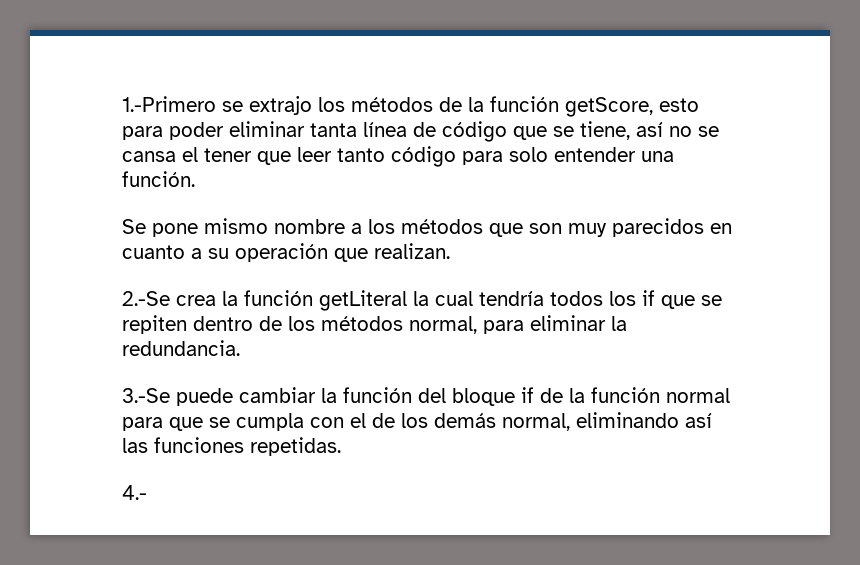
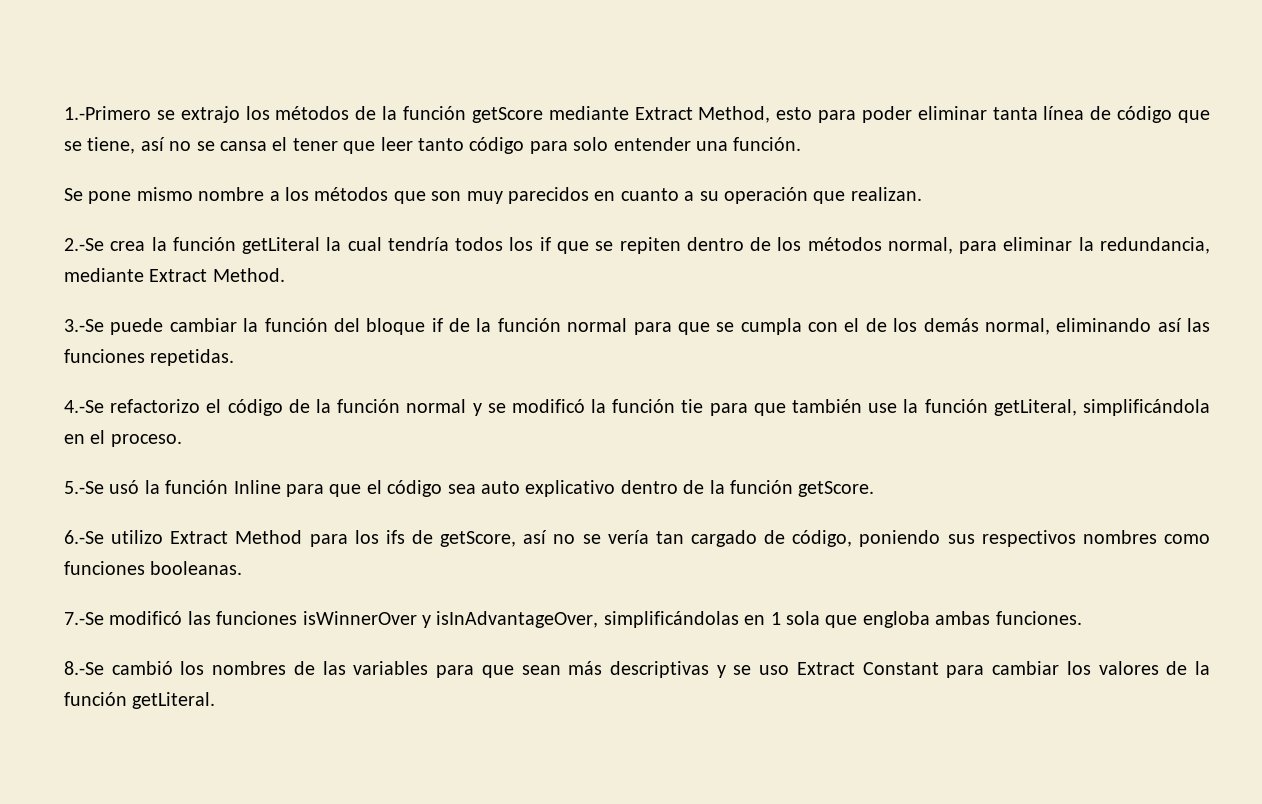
- 1.-Primero se extrajo los métodos de la función getScore, esto para poder eliminar tanta línea de código que se tiene, así no se cansa el tener que leer tanto código para solo entender una función.
+ 1.-Primero se extrajo los métodos de la función getScore mediante Extract Method, esto para poder eliminar tanta línea de código que se tiene, así no se cansa el tener que leer tanto código para solo entender una función.
- 2.-Se crea la función getLiteral la cual tendría todos los if que se repiten dentro de los métodos normal, para eliminar la redundancia.
+ 2.-Se crea la función getLiteral la cual tendría todos los if que se repiten dentro de los métodos normal, para eliminar la redundancia, mediante Extract Method.
- 4.-
+ 4.-Se refactorizo el código de la función normal y se modificó la función tie para que también use la función getLiteral, simplificándola en el proceso.
+ 5.-Se usó la función Inline para que el código sea auto explicativo dentro de la función getScore.
+ 6.-Se utilizo Extract Method para los ifs de getScore, así no se vería tan cargado de código, poniendo sus respectivos nombres como funciones booleanas.
+ 7.-Se modificó las funciones isWinnerOver y isInAdvantageOver, simplificándolas en 1 sola que engloba ambas funciones.
+ 8.-Se cambió los nombres de las variables para que sean más descriptivas y se uso Extract Constant para cambiar los valores de la función getLiteral.

